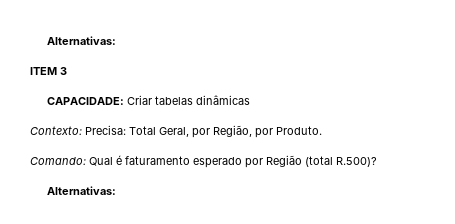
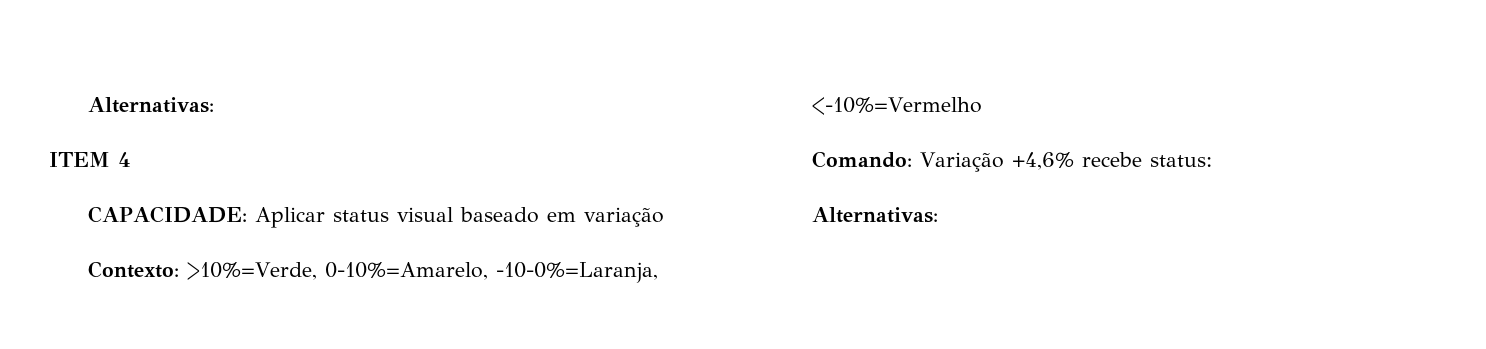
- ITEM 3
+ ITEM 4
- CAPACIDADE: Criar tabelas dinâmicas
- Contexto: Precisa: Total Geral, por Região, por Produto.
- Comando: Qual é faturamento esperado por Região (total R.500)?
+ CAPACIDADE: Aplicar status visual baseado em variação
+ Contexto: >10%=Verde, 0-10%=Amarelo, -10-0%=Laranja, <-10%=Vermelho
+ Comando: Variação +4,6% recebe status:

